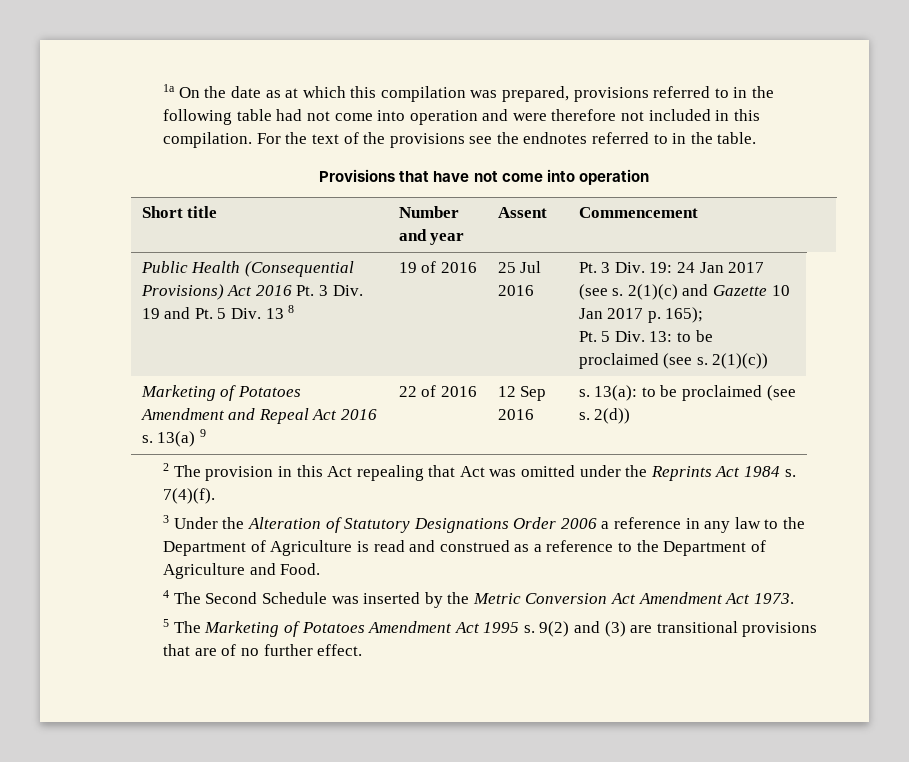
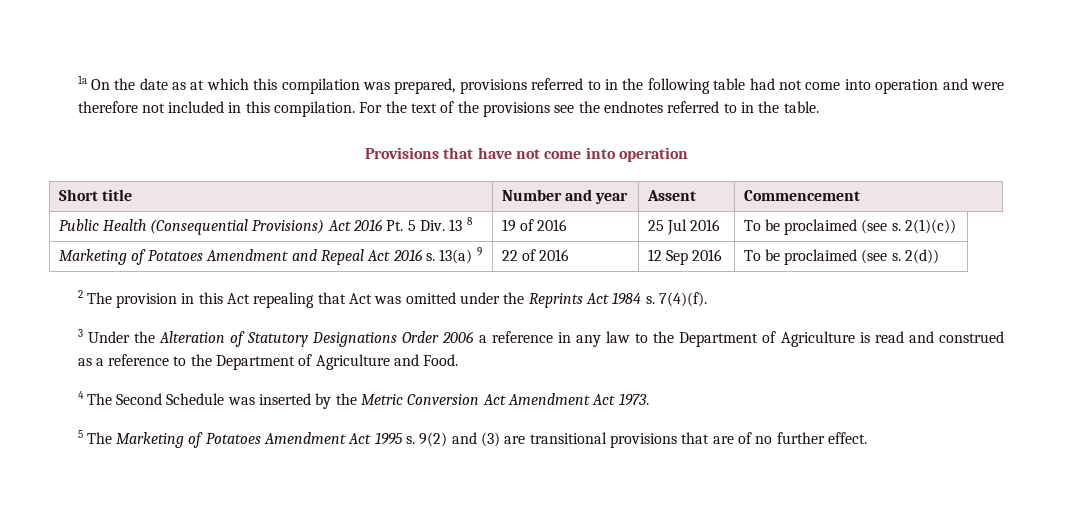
- Public Health (Consequential Provisions) Act 2016 Pt. 3 Div. 19 and Pt. 5 Div. 13 8
+ Public Health (Consequential Provisions) Act 2016 Pt. 5 Div. 13 8
- 25 Jul 2016 | Pt. 3 Div. 19: 24 Jan 2017 (see s. 2(1)(c) and Gazette 10 Jan 2017 p. 165);
- Pt. 5 Div. 13: to be proclaimed (see s.
+ 25 Jul 2016 | To be proclaimed (see s.
- Marketing of Potatoes Amendment and Repeal Act 2016 s. 13(a) 9 | 22 of 2016 | 12 Sep 2016 | s. 13(a): to be proclaimed (see s. 2(d))
+ Marketing of Potatoes Amendment and Repeal Act 2016 s. 13(a) 9 | 22 of 2016 | 12 Sep 2016 | To be proclaimed (see s. 2(d))

